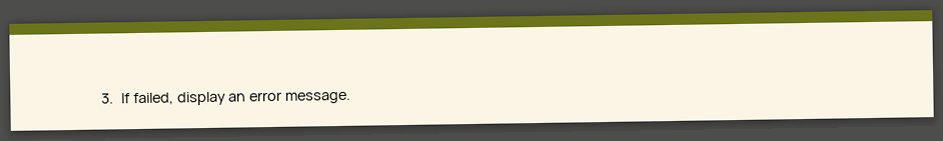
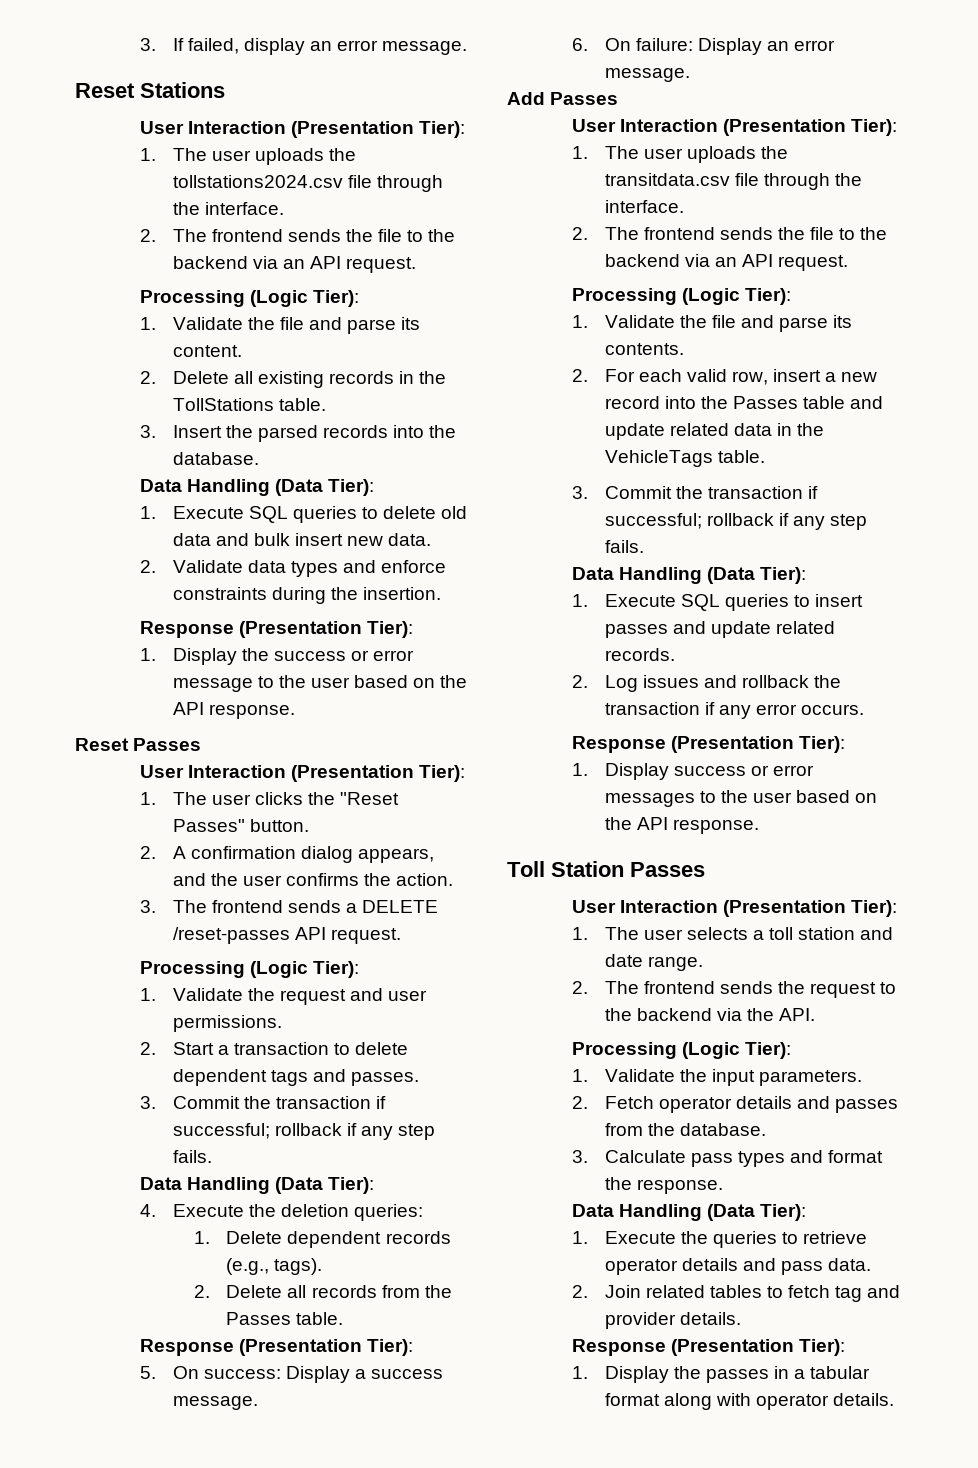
+ Reset Stations
+ User Interaction (Presentation Tier):
+ 1. The user uploads the tollstations2024.csv file through the interface.
+ 2. The frontend sends the file to the backend via an API request.
+ Processing (Logic Tier):
+ 1. Validate the file and parse its content.
+ 2. Delete all existing records in the TollStations table.
+ 3. Insert the parsed records into the database.
+ Data Handling (Data Tier):
+ 1. Execute SQL queries to delete old data and bulk insert new data.
+ 2. Validate data types and enforce constraints during the insertion.
+ Response (Presentation Tier):
+ 1. Display the success or error message to the user based on the API response.
+ Reset Passes
+ User Interaction (Presentation Tier):
+ 1. The user clicks the "Reset Passes" button.
+ 2. A confirmation dialog appears, and the user confirms the action.
+ 3. The frontend sends a DELETE /reset-passes API request.
+ Processing (Logic Tier):
+ 1. Validate the request and user permissions.
+ 2. Start a transaction to delete dependent tags and passes.
+ 3. Commit the transaction if successful; rollback if any step fails.
+ Data Handling (Data Tier):
+ 4. Execute the deletion queries:
+ 1. Delete dependent records (e.g., tags).
+ 2. Delete all records from the Passes table.
+ Response (Presentation Tier):
+ 5. On success: Display a success message.
+ 6. On failure: Display an error message.
+ Add Passes
+ User Interaction (Presentation Tier):
+ 1. The user uploads the transitdata.csv file through the interface.
+ 2. The frontend sends the file to the backend via an API request.
+ Processing (Logic Tier):
+ 1. Validate the file and parse its contents.
+ 2. For each valid row, insert a new record into the Passes table and update related data in the VehicleTags table.
+ 3. Commit the transaction if successful; rollback if any step fails.
+ Data Handling (Data Tier):
+ 1. Execute SQL queries to insert passes and update related records.
+ 2. Log issues and rollback the transaction if any error occurs.
+ Response (Presentation Tier):
+ 1. Display success or error messages to the user based on the API response.
+ Toll Station Passes
+ User Interaction (Presentation Tier):
+ 1. The user selects a toll station and date range.
+ 2. The frontend sends the request to the backend via the API.
+ Processing (Logic Tier):
+ 1. Validate the input parameters.
+ 2. Fetch operator details and passes from the database.
+ 3. Calculate pass types and format the response.
+ Data Handling (Data Tier):
+ 1. Execute the queries to retrieve operator details and pass data.
+ 2. Join related tables to fetch tag and provider details.
+ Response (Presentation Tier):
+ 1. Display the passes in a tabular format along with operator details.

